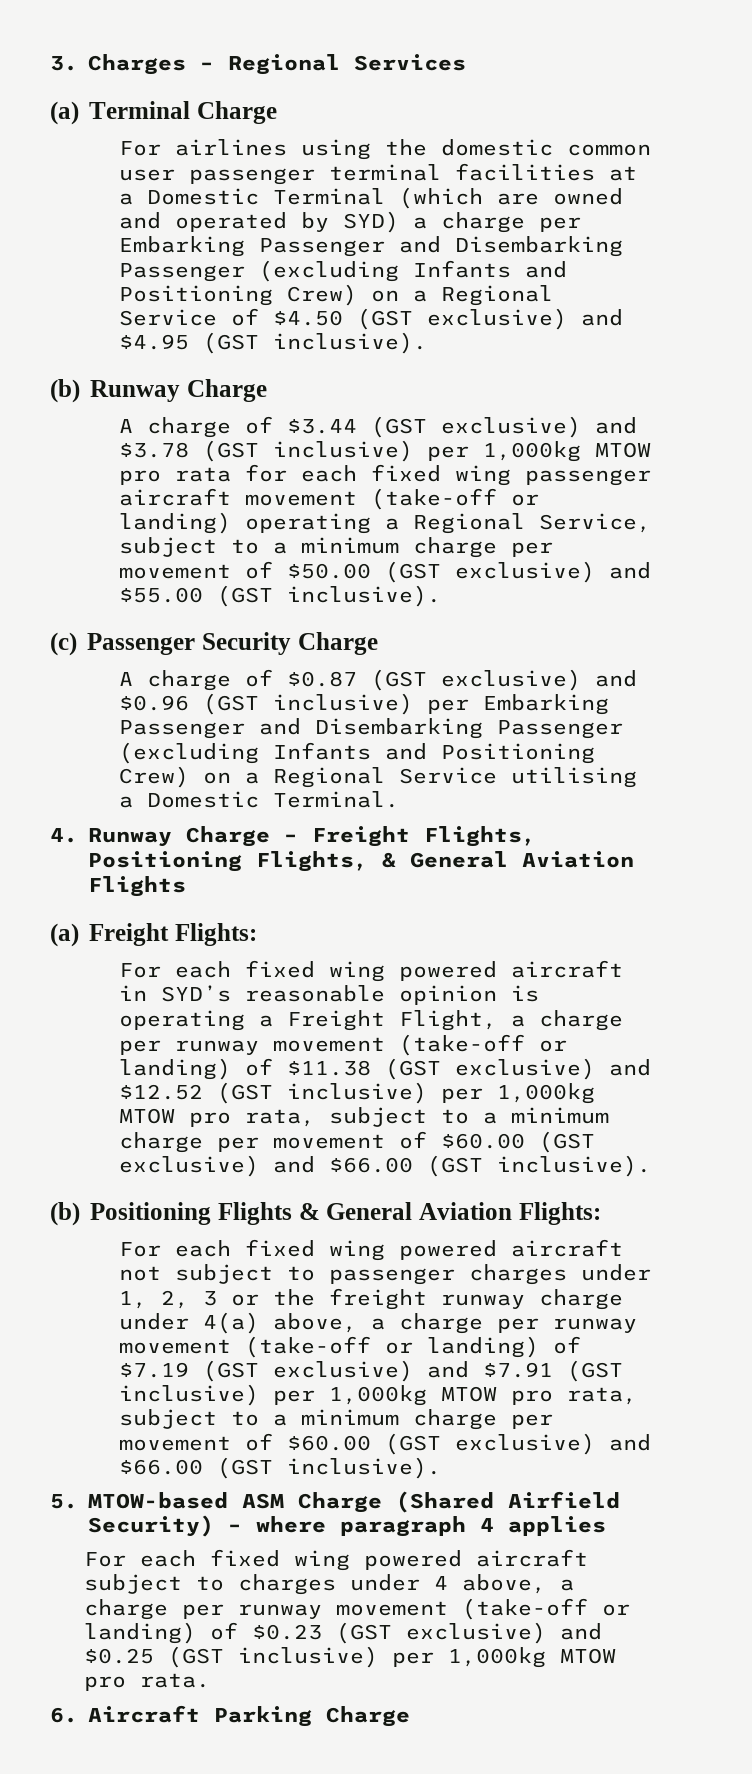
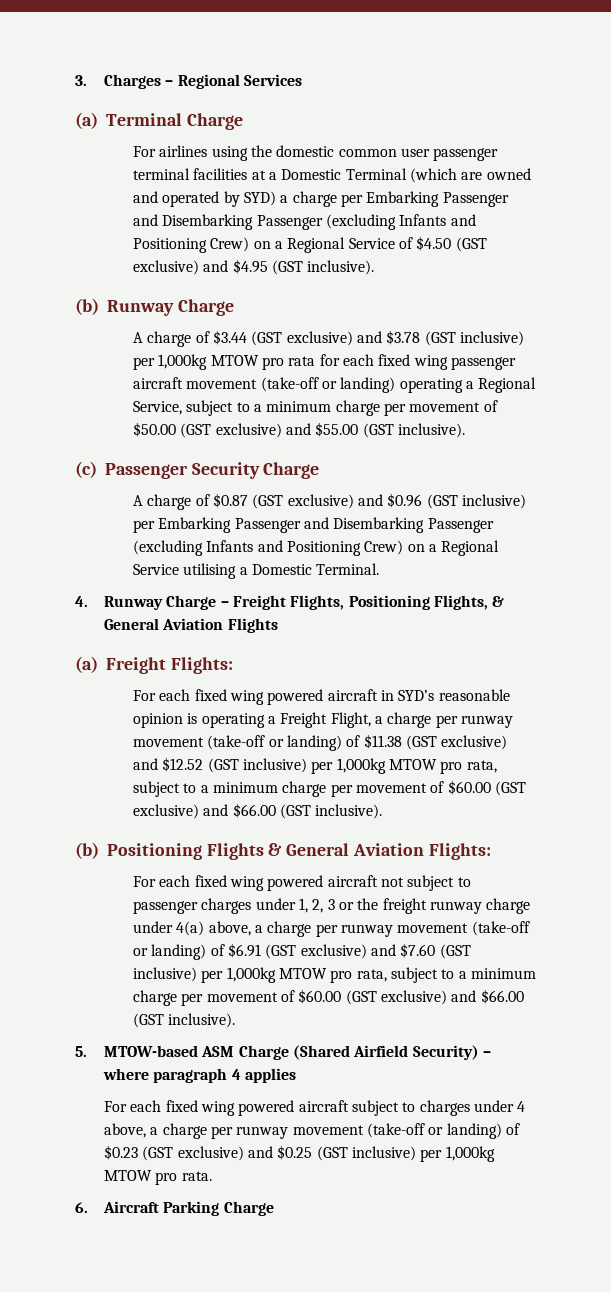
- For each fixed wing powered aircraft not subject to passenger charges under 1, 2, 3 or the freight runway charge under 4(a) above, a charge per runway movement (take-off or landing) of $7.19 (GST exclusive) and $7.91 (GST inclusive) per 1,000kg MTOW pro rata, subject to a minimum charge per movement of $60.00 (GST exclusive) and $66.00 (GST inclusive).
+ For each fixed wing powered aircraft not subject to passenger charges under 1, 2, 3 or the freight runway charge under 4(a) above, a charge per runway movement (take-off or landing) of $6.91 (GST exclusive) and $7.60 (GST inclusive) per 1,000kg MTOW pro rata, subject to a minimum charge per movement of $60.00 (GST exclusive) and $66.00 (GST inclusive).

